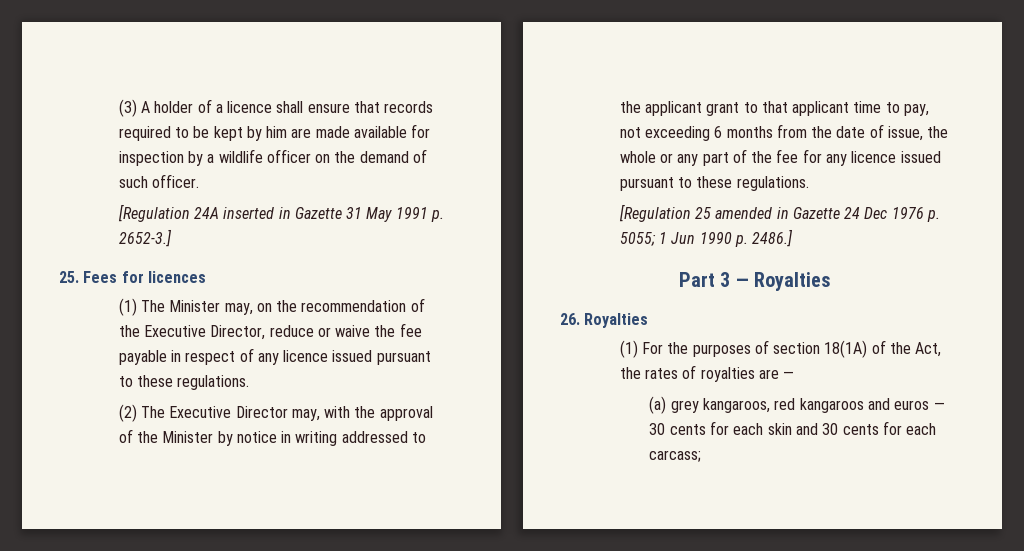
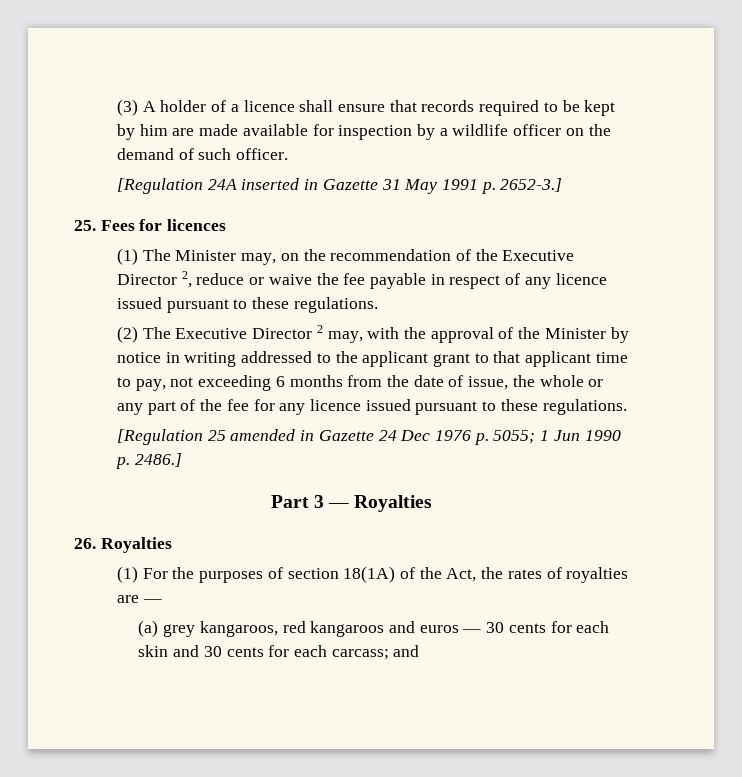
- (1) The Minister may, on the recommendation of the Executive Director, reduce or waive the fee payable in respect of any licence issued pursuant to these regulations.
+ (1) The Minister may, on the recommendation of the Executive Director 2, reduce or waive the fee payable in respect of any licence issued pursuant to these regulations.
- (2) The Executive Director may, with the approval of the Minister by notice in writing addressed to the applicant grant to that applicant time to pay, not exceeding 6 months from the date of issue, the whole or any part of the fee for any licence issued pursuant to these regulations.
+ (2) The Executive Director 2 may, with the approval of the Minister by notice in writing addressed to the applicant grant to that applicant time to pay, not exceeding 6 months from the date of issue, the whole or any part of the fee for any licence issued pursuant to these regulations.
- (a) grey kangaroos, red kangaroos and euros — 30 cents for each skin and 30 cents for each carcass;
+ (a) grey kangaroos, red kangaroos and euros — 30 cents for each skin and 30 cents for each carcass; and

